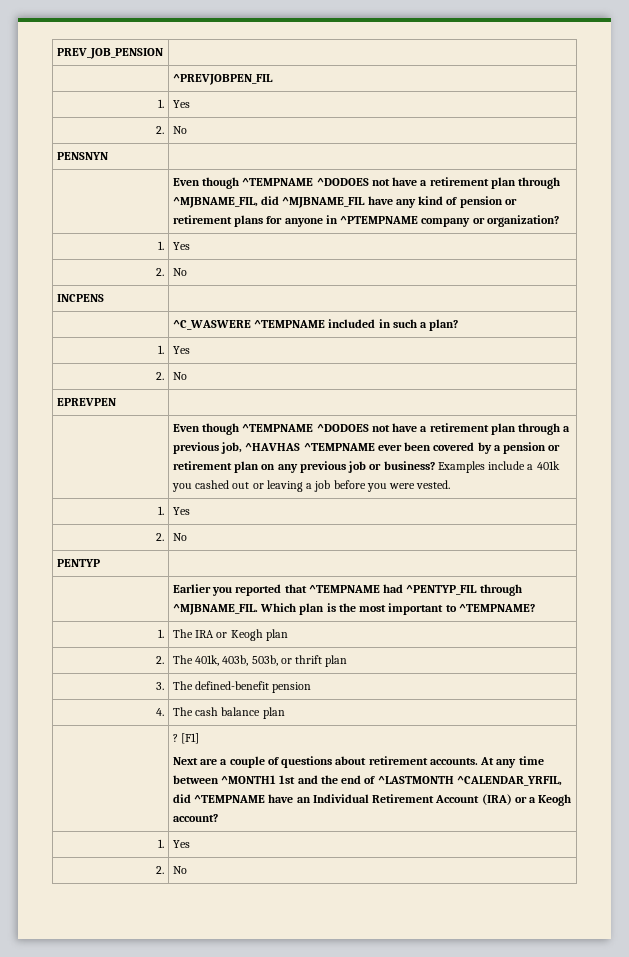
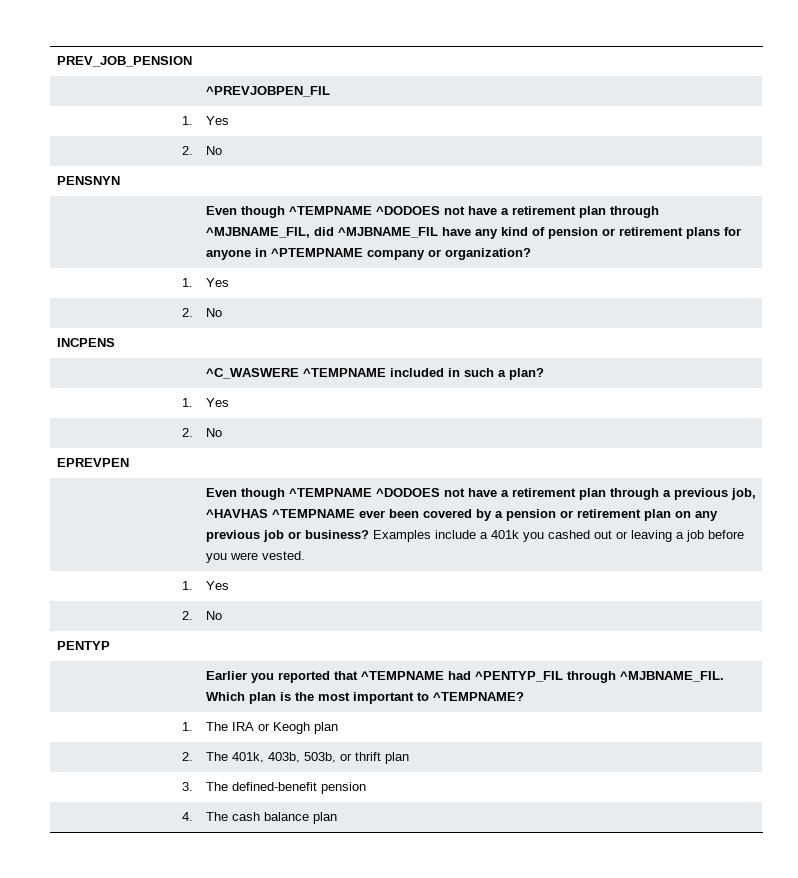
- | ? [F1]
- Next are a couple of questions about retirement accounts. At any time between ^MONTH1 1st and the end of ^LASTMONTH ^CALENDAR_YRFIL, did ^TEMPNAME have an Individual Retirement Account (IRA) or a Keogh account?
- 1. | Yes
- 2. | No

